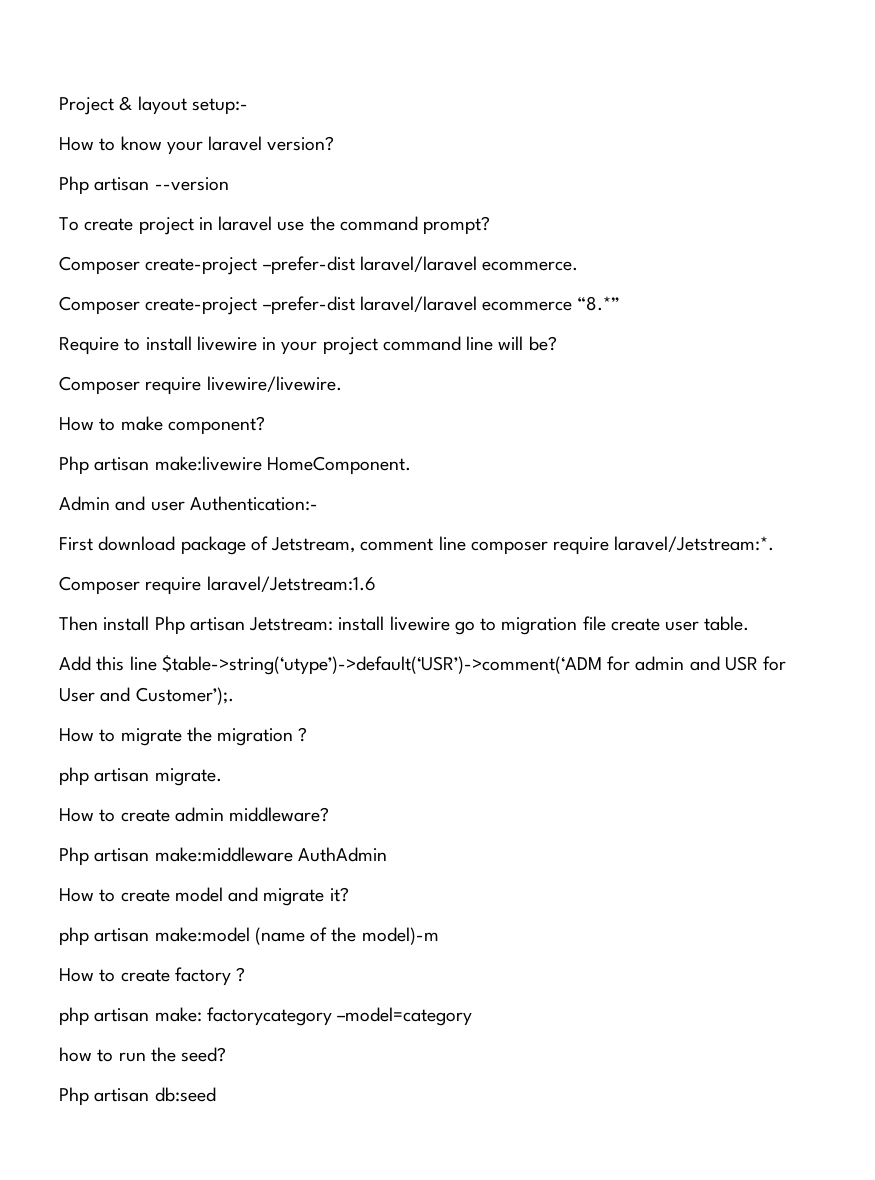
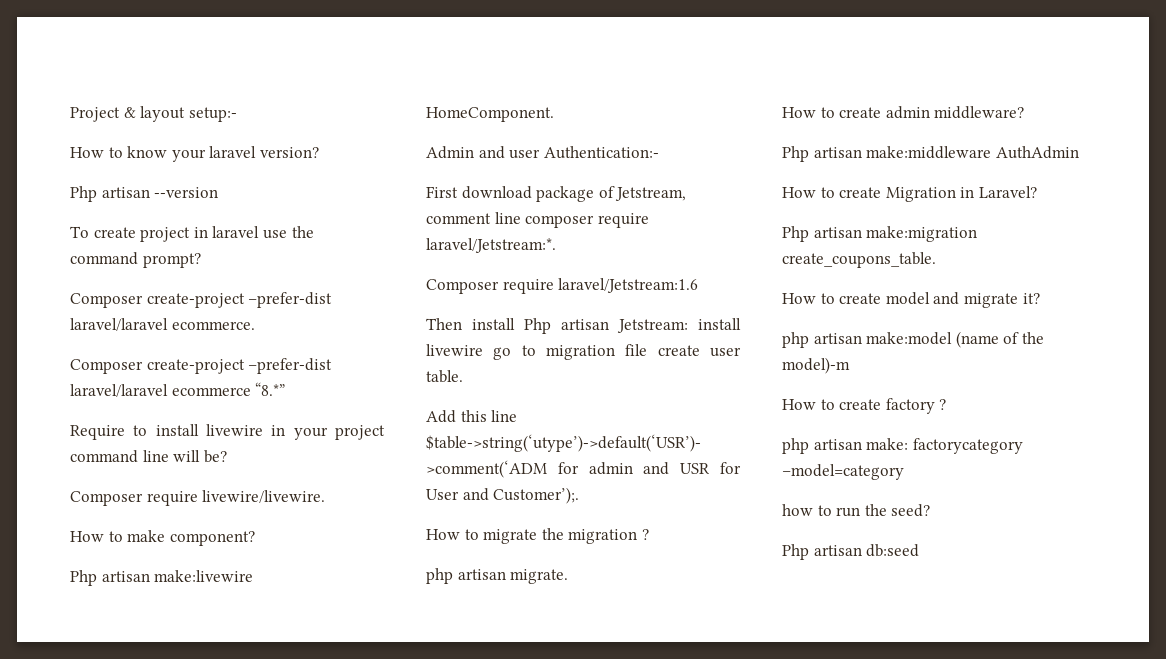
+ How to create Migration in Laravel?
+ Php artisan make:migration create_coupons_table.

